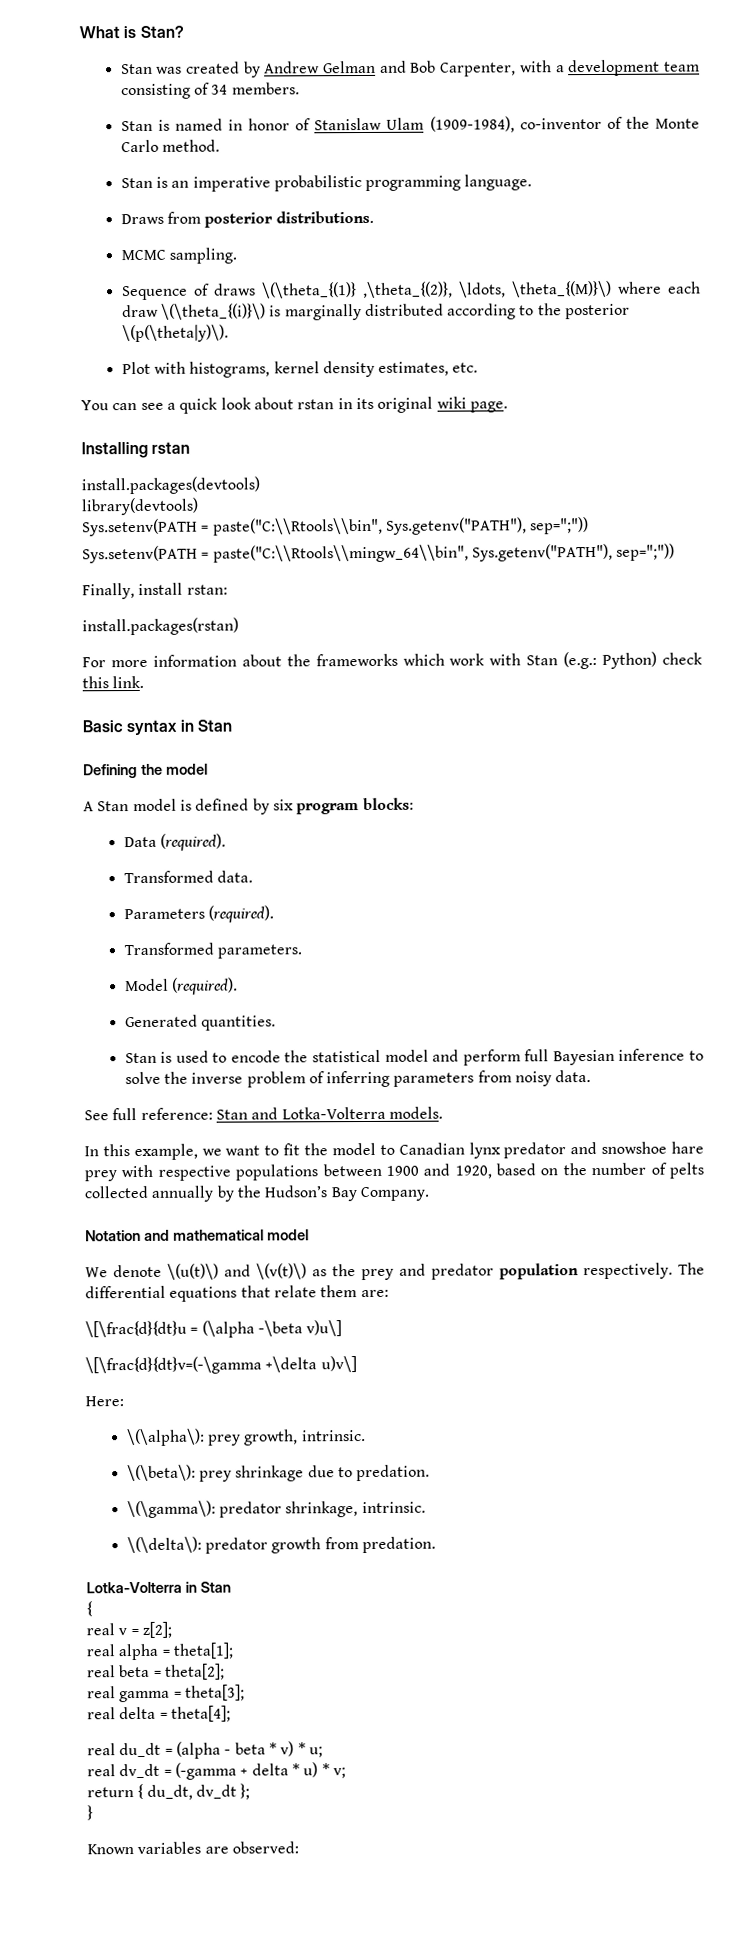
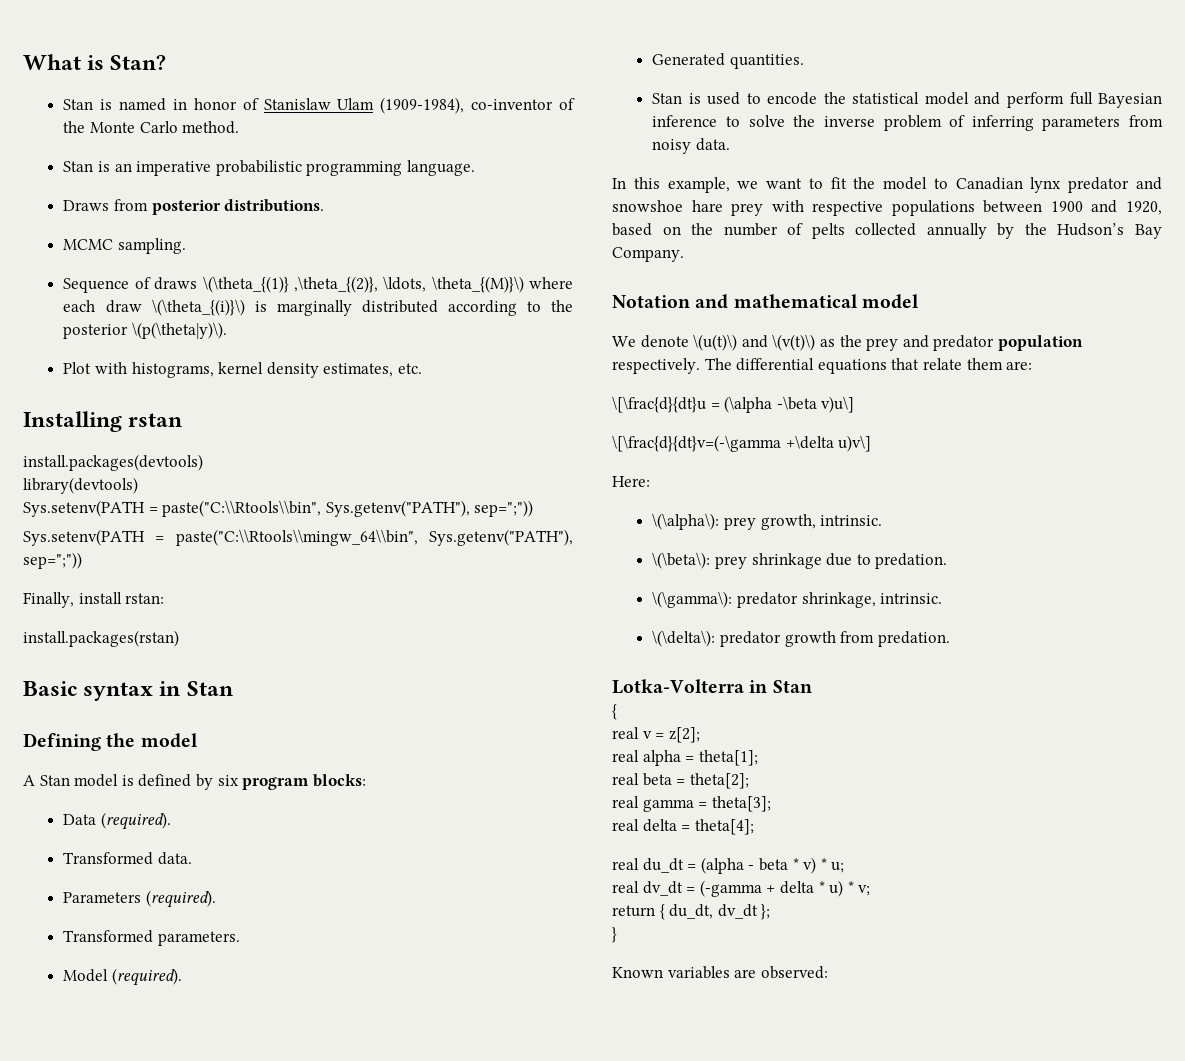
- Stan was created by Andrew Gelman and Bob Carpenter, with a development team consisting of 34 members.
- You can see a quick look about rstan in its original wiki page.
- For more information about the frameworks which work with Stan (e.g.: Python) check this link.
- See full reference: Stan and Lotka-Volterra models.

